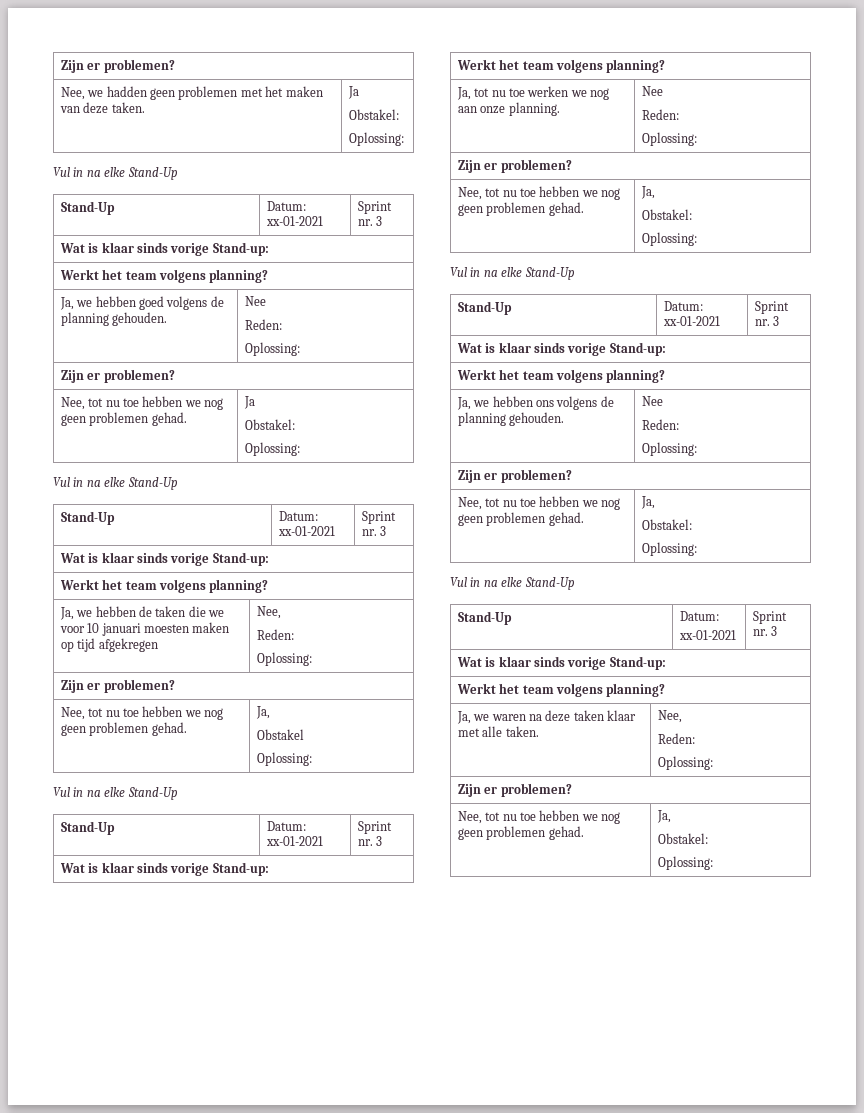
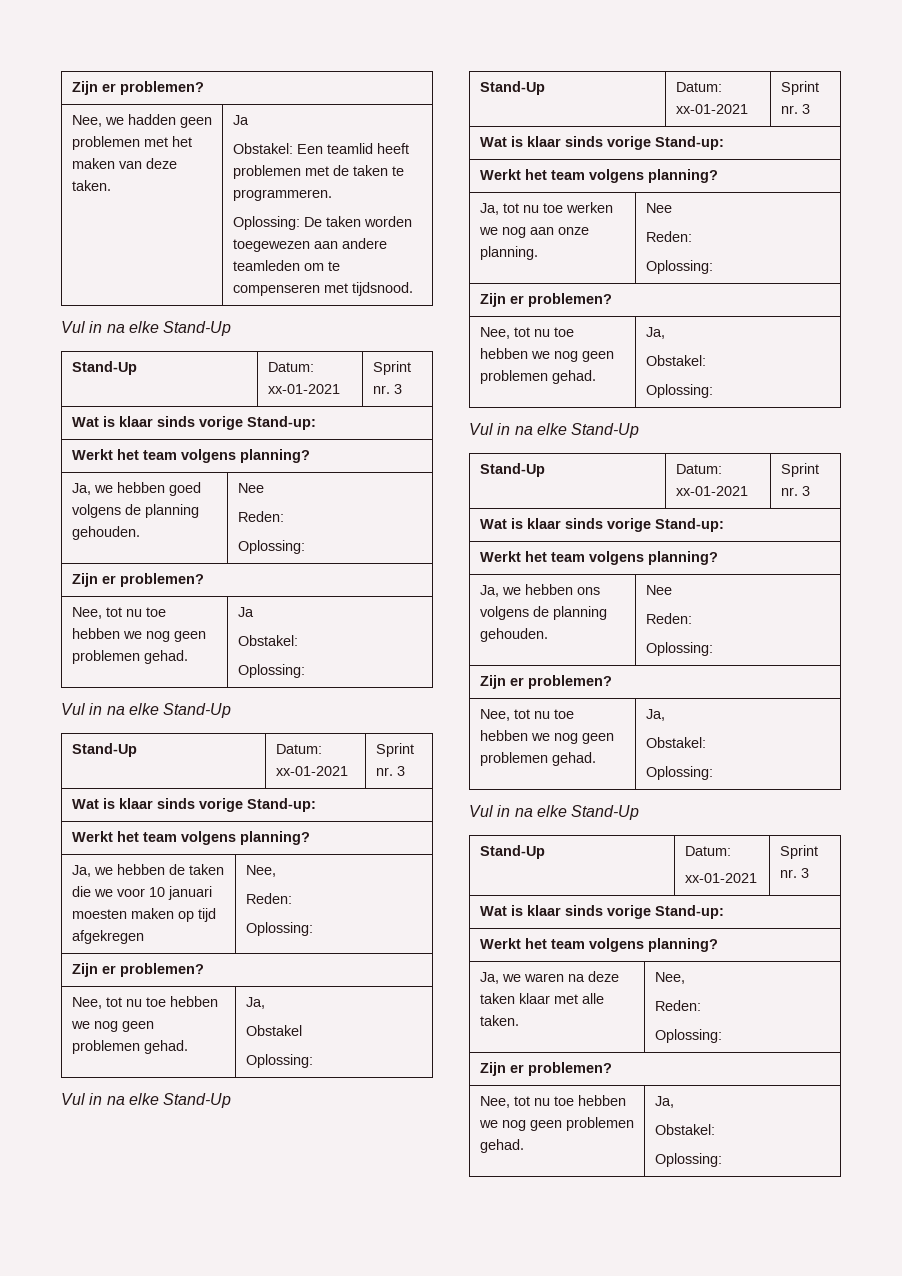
  Nee, we hadden geen problemen met het maken van deze taken. | Ja
- Obstakel:
- Oplossing:
+ Obstakel: Een teamlid heeft problemen met de taken te programmeren.
+ Oplossing: De taken worden toegewezen aan andere teamleden om te compenseren met tijdsnood.

